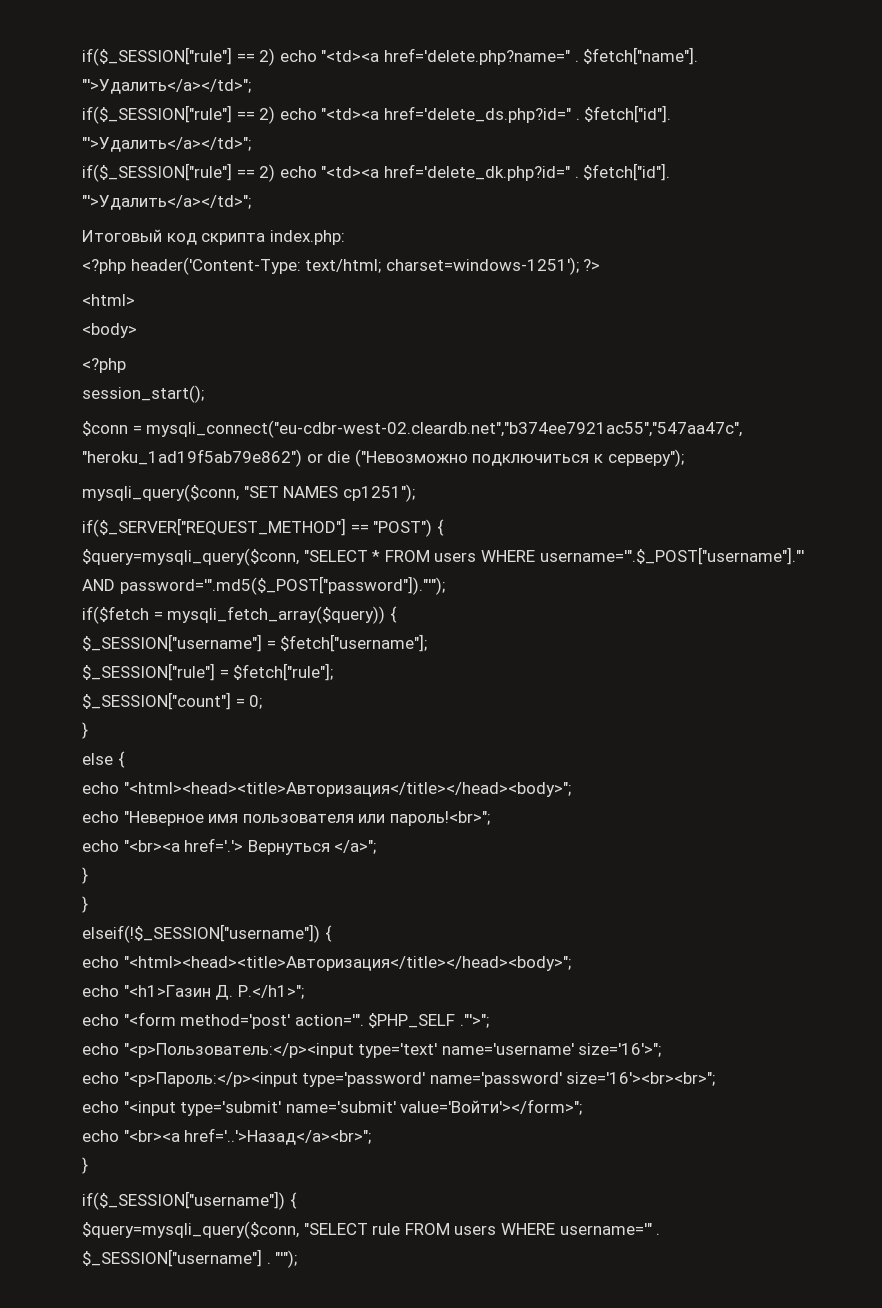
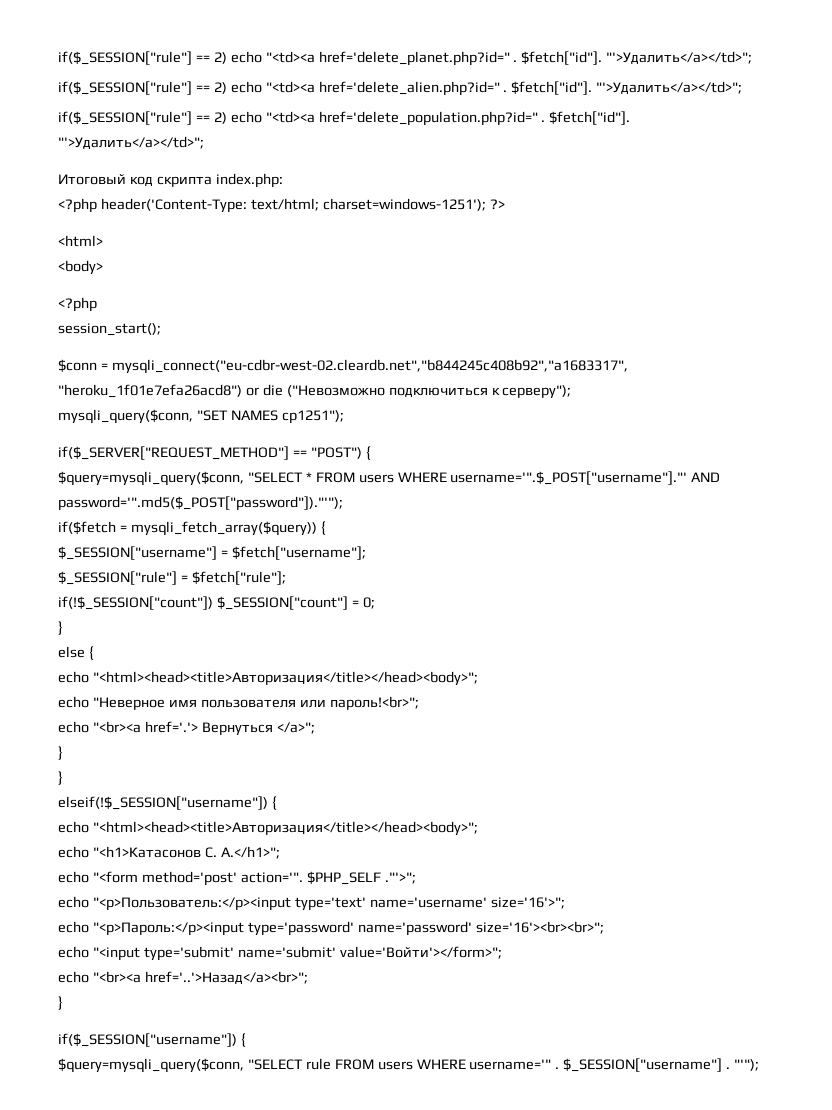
- if($_SESSION["rule"] == 2) echo "<td><a href='delete.php?name=" . $fetch["name"]. "'>Удалить</a></td>";
- if($_SESSION["rule"] == 2) echo "<td><a href='delete_ds.php?id=" . $fetch["id"]. "'>Удалить</a></td>";
- if($_SESSION["rule"] == 2) echo "<td><a href='delete_dk.php?id=" .
+ if($_SESSION["rule"] == 2) echo "<td><a href='delete_planet.php?id=" . $fetch["id"]. "'>Удалить</a></td>";
+ if($_SESSION["rule"] == 2) echo "<td><a href='delete_alien.php?id=" . $fetch["id"]. "'>Удалить</a></td>";
+ if($_SESSION["rule"] == 2) echo "<td><a href='delete_population.php?id=" .
- $conn = mysqli_connect("eu-cdbr-west-02.cleardb.net","b374ee7921ac55","547aa47c", "heroku_1ad19f5ab79e862") or die ("Невозможно подключиться к серверу");
+ $conn = mysqli_connect("eu-cdbr-west-02.cleardb.net","b844245c408b92","a1683317", "heroku_1f01e7efa26acd8") or die ("Невозможно подключиться к серверу");
- $_SESSION["count"] = 0;
+ if(!$_SESSION["count"]) $_SESSION["count"] = 0;
- echo "<h1>Газин Д. Р.</h1>";
+ echo "<h1>Катасонов С. А.</h1>";

